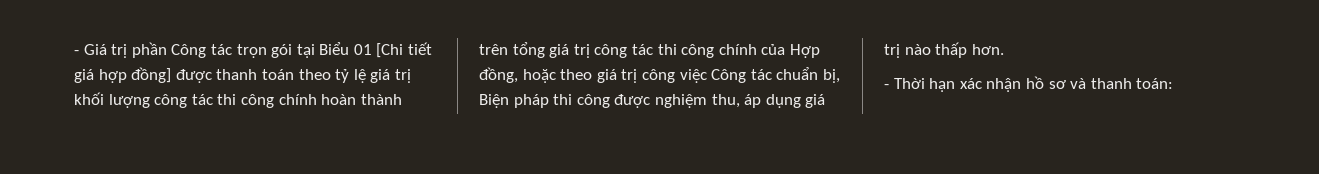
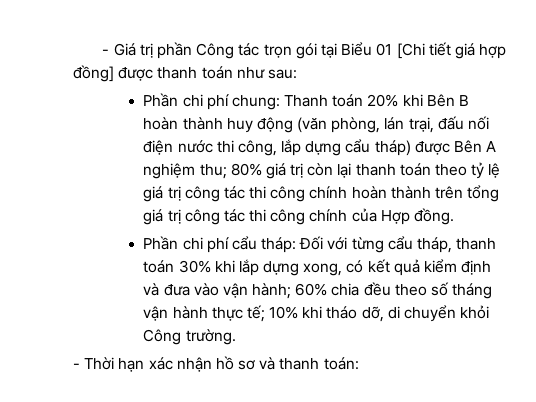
- - Giá trị phần Công tác trọn gói tại Biểu 01 [Chi tiết giá hợp đồng] được thanh toán theo tỷ lệ giá trị khối lượng công tác thi công chính hoàn thành trên tổng giá trị công tác thi công chính của Hợp đồng, hoặc theo giá trị công việc Công tác chuẩn bị, Biện pháp thi công được nghiệm thu, áp dụng giá trị nào thấp hơn.
+ - Giá trị phần Công tác trọn gói tại Biểu 01 [Chi tiết giá hợp đồng] được thanh toán như sau:
+ Phần chi phí chung: Thanh toán 20% khi Bên B hoàn thành huy động (văn phòng, lán trại, đấu nối điện nước thi công, lắp dựng cẩu tháp) được Bên A nghiệm thu; 80% giá trị còn lại thanh toán theo tỷ lệ giá trị công tác thi công chính hoàn thành trên tổng giá trị công tác thi công chính của Hợp đồng.
+ Phần chi phí cẩu tháp: Đối với từng cẩu tháp, thanh toán 30% khi lắp dựng xong, có kết quả kiểm định và đưa vào vận hành; 60% chia đều theo số tháng vận hành thực tế; 10% khi tháo dỡ, di chuyển khỏi Công trường.

